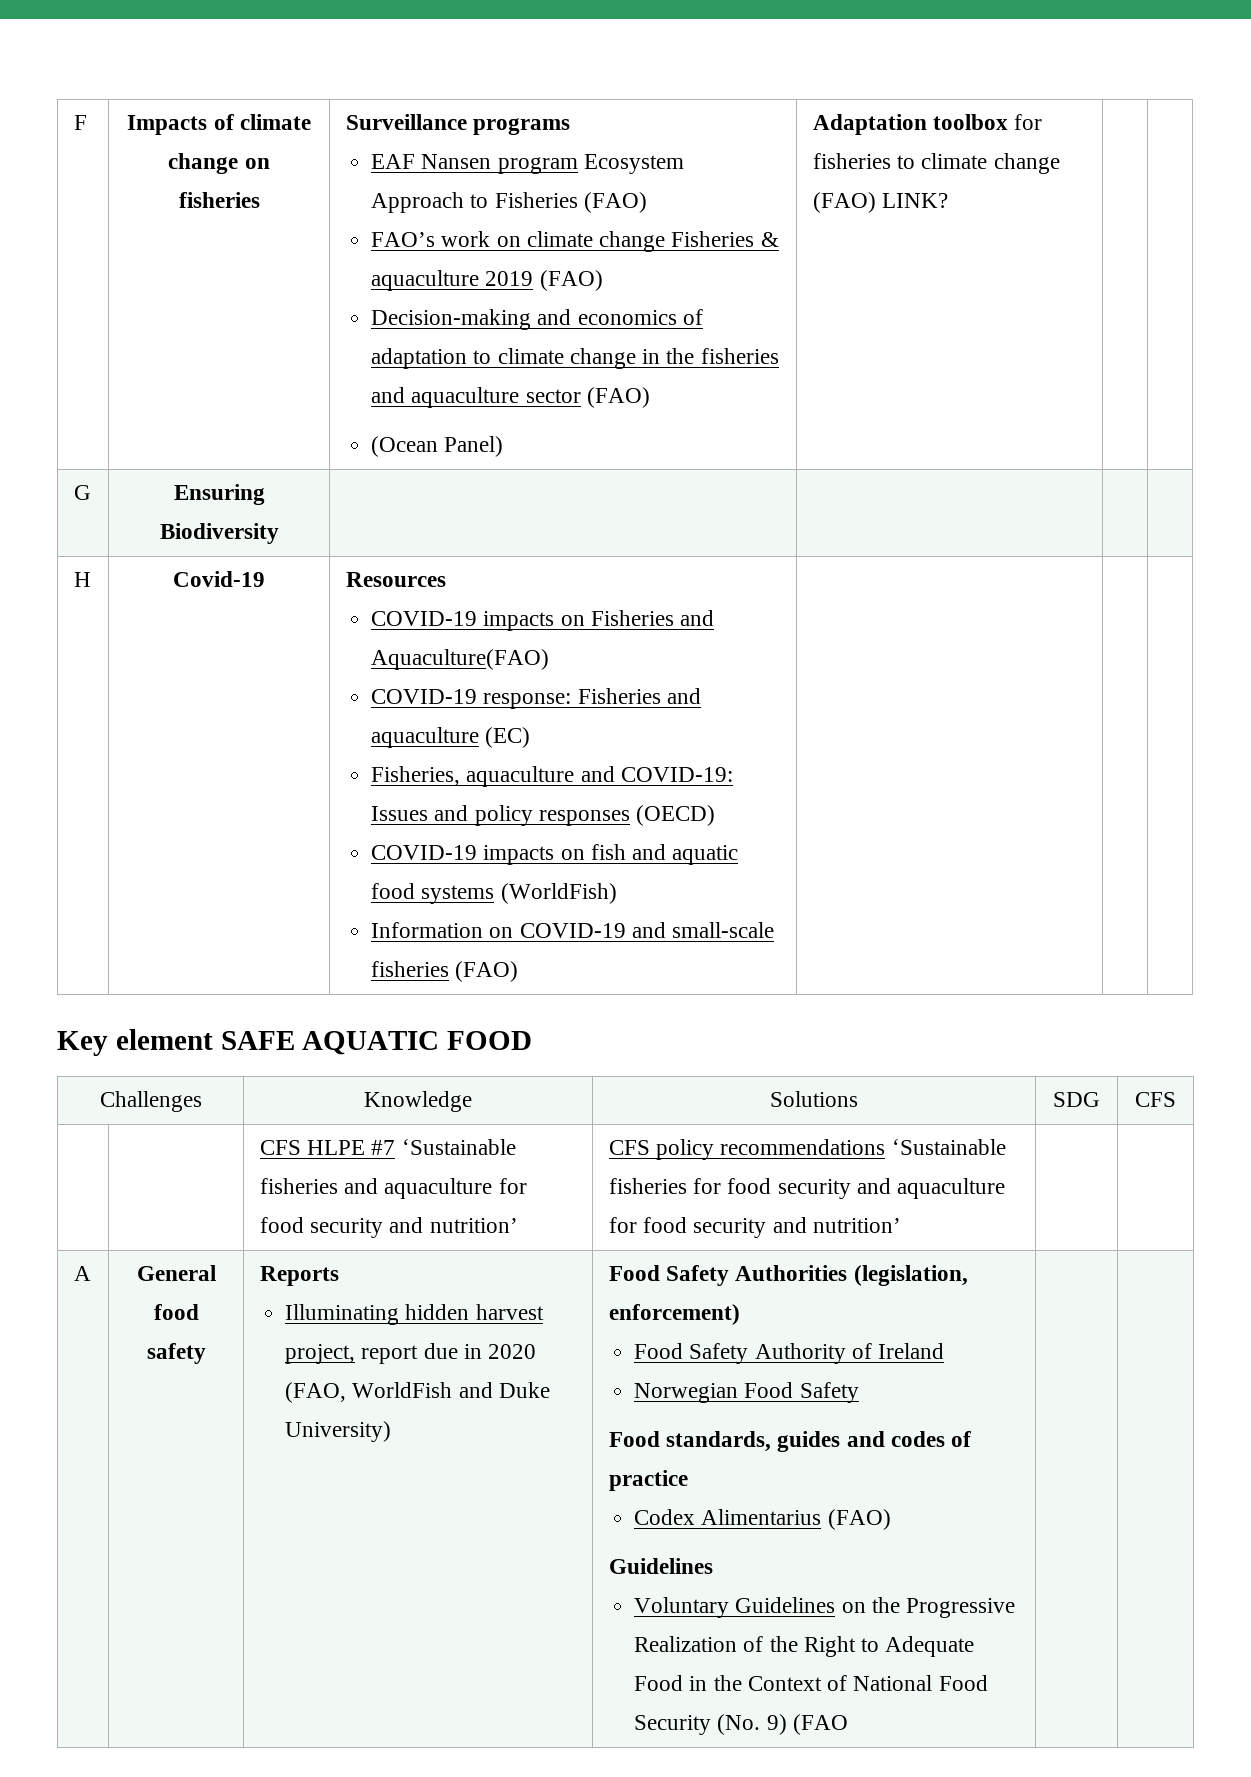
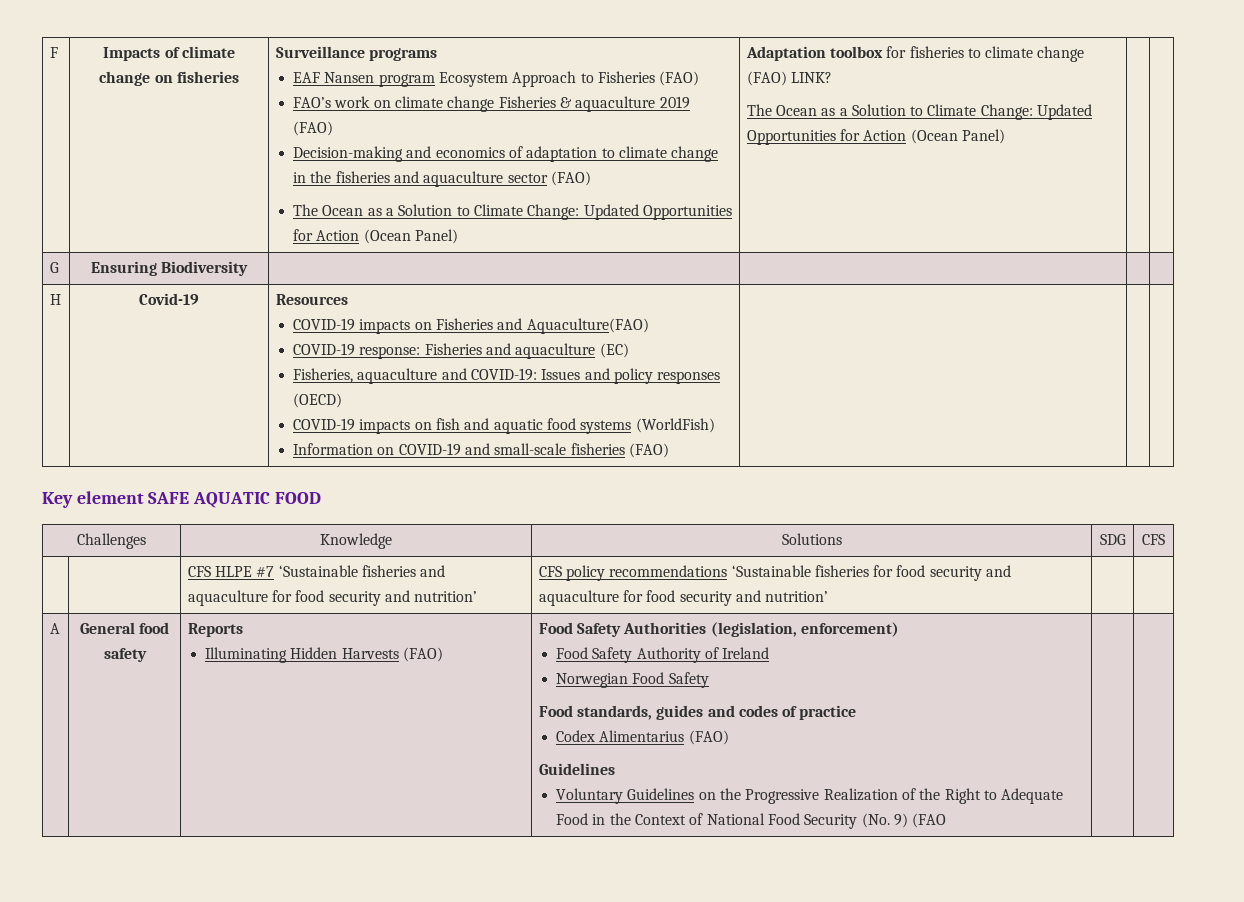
  Decision-making and economics of adaptation to climate change in the fisheries and aquaculture sector (FAO)
- (Ocean Panel)
+ The Ocean as a Solution to Climate Change: Updated Opportunities for Action (Ocean Panel)
  Adaptation toolbox for fisheries to climate change (FAO) LINK?
+ The Ocean as a Solution to Climate Change: Updated Opportunities for Action (Ocean Panel)
- Illuminating hidden harvest project, report due in 2020 (FAO, WorldFish and Duke University)
+ Illuminating Hidden Harvests (FAO)

